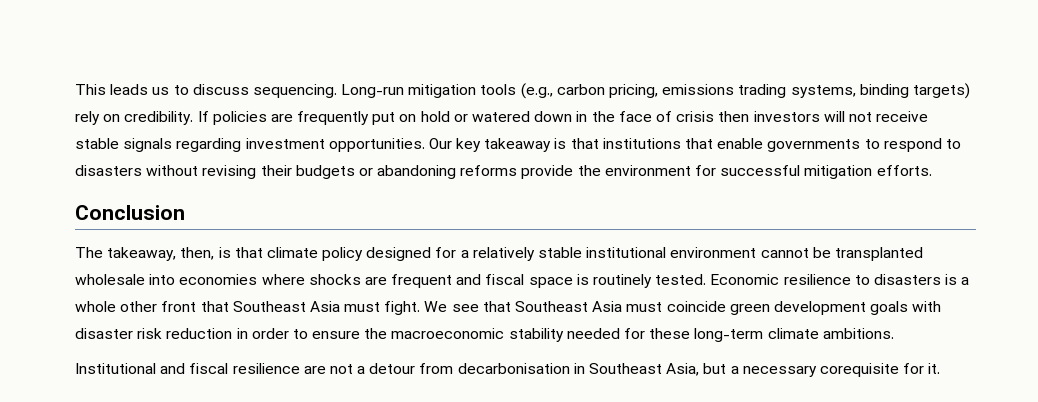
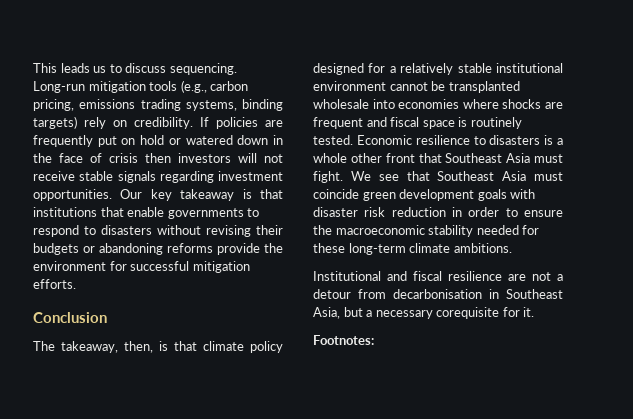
+ Footnotes:

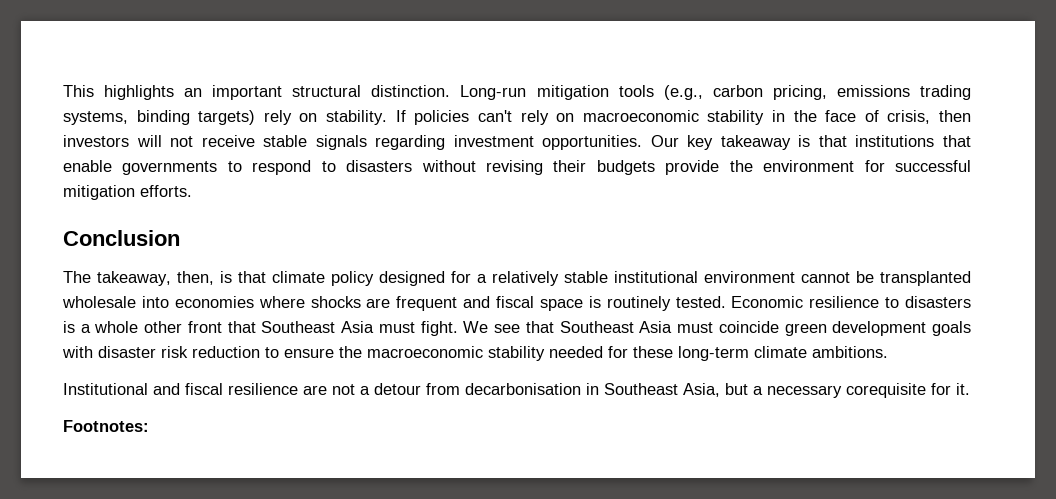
- This leads us to discuss sequencing.
+ This highlights an important structural distinction.
- Long-run mitigation tools (e.g., carbon pricing, emissions trading systems, binding targets) rely on credibility.
+ Long-run mitigation tools (e.g., carbon pricing, emissions trading systems, binding targets) rely on stability.
- If policies are frequently put on hold or watered down in the face of crisis then investors will not receive stable signals regarding investment opportunities.
+ If policies can't rely on macroeconomic stability in the face of crisis, then investors will not receive stable signals regarding investment opportunities.
- Our key takeaway is that institutions that enable governments to respond to disasters without revising their budgets or abandoning reforms provide the environment for successful mitigation efforts.
+ Our key takeaway is that institutions that enable governments to respond to disasters without revising their budgets provide the environment for successful mitigation efforts.
- We see that Southeast Asia must coincide green development goals with disaster risk reduction in order to ensure the macroeconomic stability needed for these long-term climate ambitions.
+ We see that Southeast Asia must coincide green development goals with disaster risk reduction to ensure the macroeconomic stability needed for these long-term climate ambitions.

